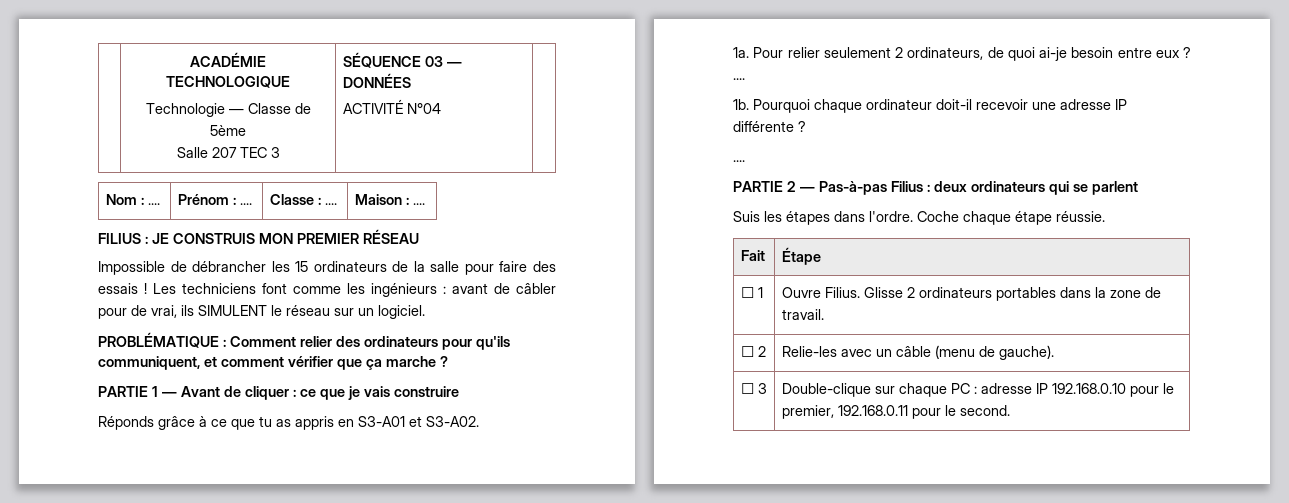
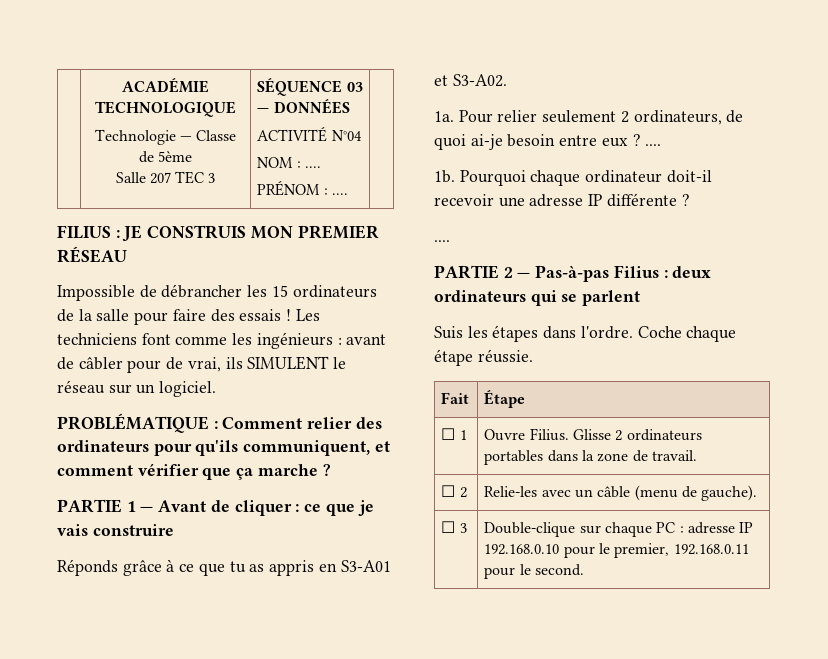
  | ACADÉMIE TECHNOLOGIQUE
  Technologie — Classe de 5ème
  Salle 207 TEC 3 | SÉQUENCE 03 — DONNÉES
- ACTIVITÉ N°04 |
- Nom : .... | Prénom : .... | Classe : .... | Maison : ....
+ ACTIVITÉ N°04
+ NOM : ....
+ PRÉNOM : .... |

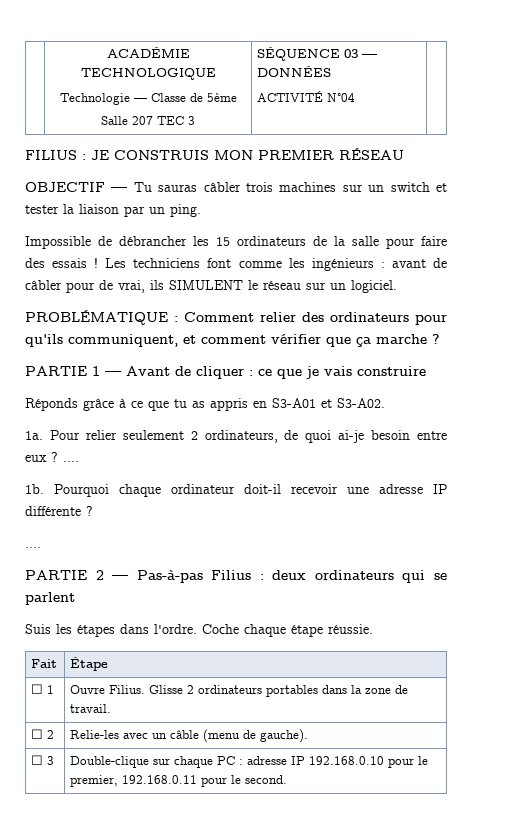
  | ACADÉMIE TECHNOLOGIQUE
  Technologie — Classe de 5ème
  Salle 207 TEC 3 | SÉQUENCE 03 — DONNÉES
- ACTIVITÉ N°04
- NOM : ....
- PRÉNOM : .... |
+ ACTIVITÉ N°04 |
+ OBJECTIF — Tu sauras câbler trois machines sur un switch et tester la liaison par un ping.

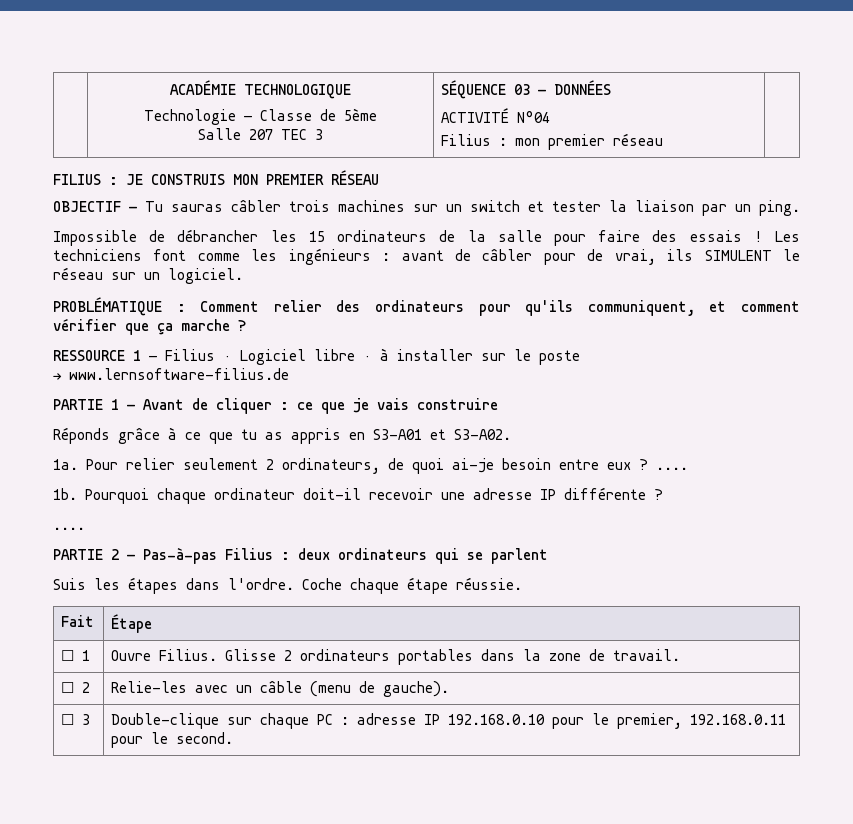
  | ACADÉMIE TECHNOLOGIQUE
  Technologie — Classe de 5ème
  Salle 207 TEC 3 | SÉQUENCE 03 — DONNÉES
- ACTIVITÉ N°04 |
+ ACTIVITÉ N°04
+ Filius : mon premier réseau |
+ RESSOURCE 1 — Filius · Logiciel libre · à installer sur le poste
+ → www.lernsoftware-filius.de

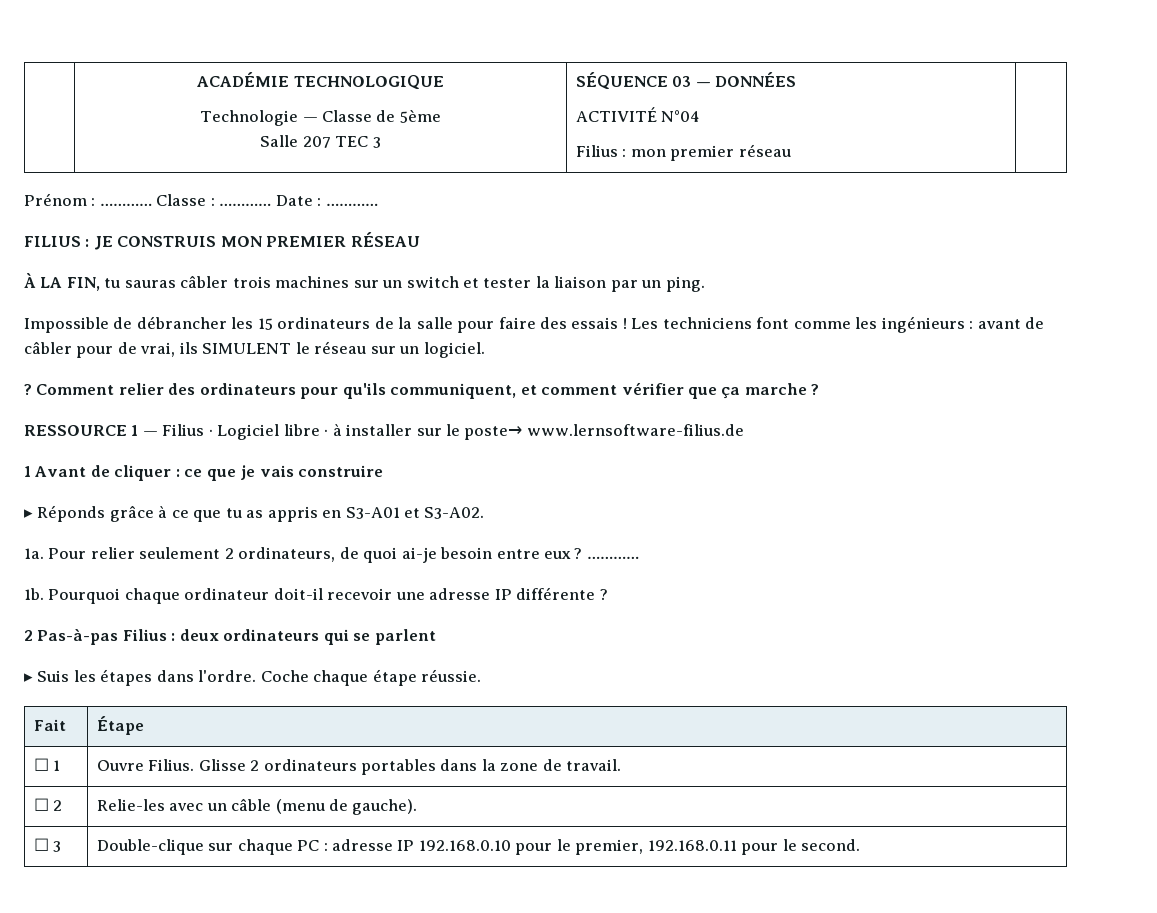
+ Prénom : ………… Classe : ………… Date : …………
- OBJECTIF — Tu sauras câbler trois machines sur un switch et tester la liaison par un ping.
+ À LA FIN, tu sauras câbler trois machines sur un switch et tester la liaison par un ping.
- PROBLÉMATIQUE : Comment relier des ordinateurs pour qu'ils communiquent, et comment vérifier que ça marche ?
+ ? Comment relier des ordinateurs pour qu'ils communiquent, et comment vérifier que ça marche ?
- RESSOURCE 1 — Filius · Logiciel libre · à installer sur le poste
- → www.lernsoftware-filius.de
+ RESSOURCE 1 — Filius · Logiciel libre · à installer sur le poste→ www.lernsoftware-filius.de
- PARTIE 1 — Avant de cliquer : ce que je vais construire
+ 1 Avant de cliquer : ce que je vais construire
- Réponds grâce à ce que tu as appris en S3-A01 et S3-A02.
+ ▸ Réponds grâce à ce que tu as appris en S3-A01 et S3-A02.
- Pour relier seulement 2 ordinateurs, de quoi ai-je besoin entre eux ? ....
+ Pour relier seulement 2 ordinateurs, de quoi ai-je besoin entre eux ? …………
  Pourquoi chaque ordinateur doit-il recevoir une adresse IP différente ?
- ....
- PARTIE 2 — Pas-à-pas Filius : deux ordinateurs qui se parlent
+ 2 Pas-à-pas Filius : deux ordinateurs qui se parlent
- Suis les étapes dans l'ordre.
+ ▸ Suis les étapes dans l'ordre.

